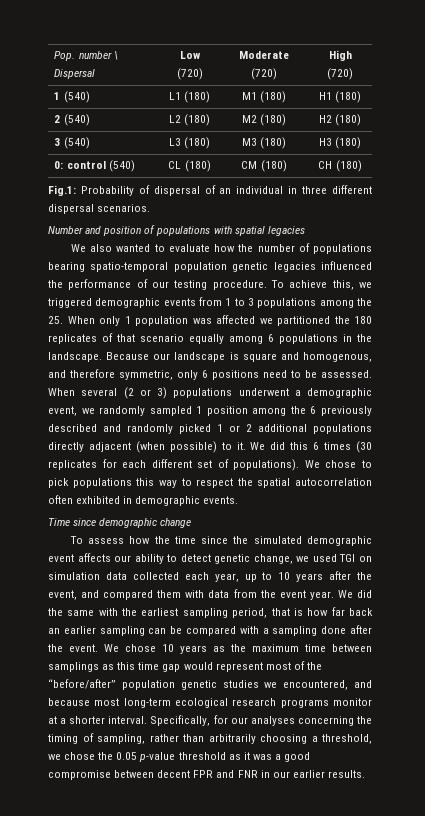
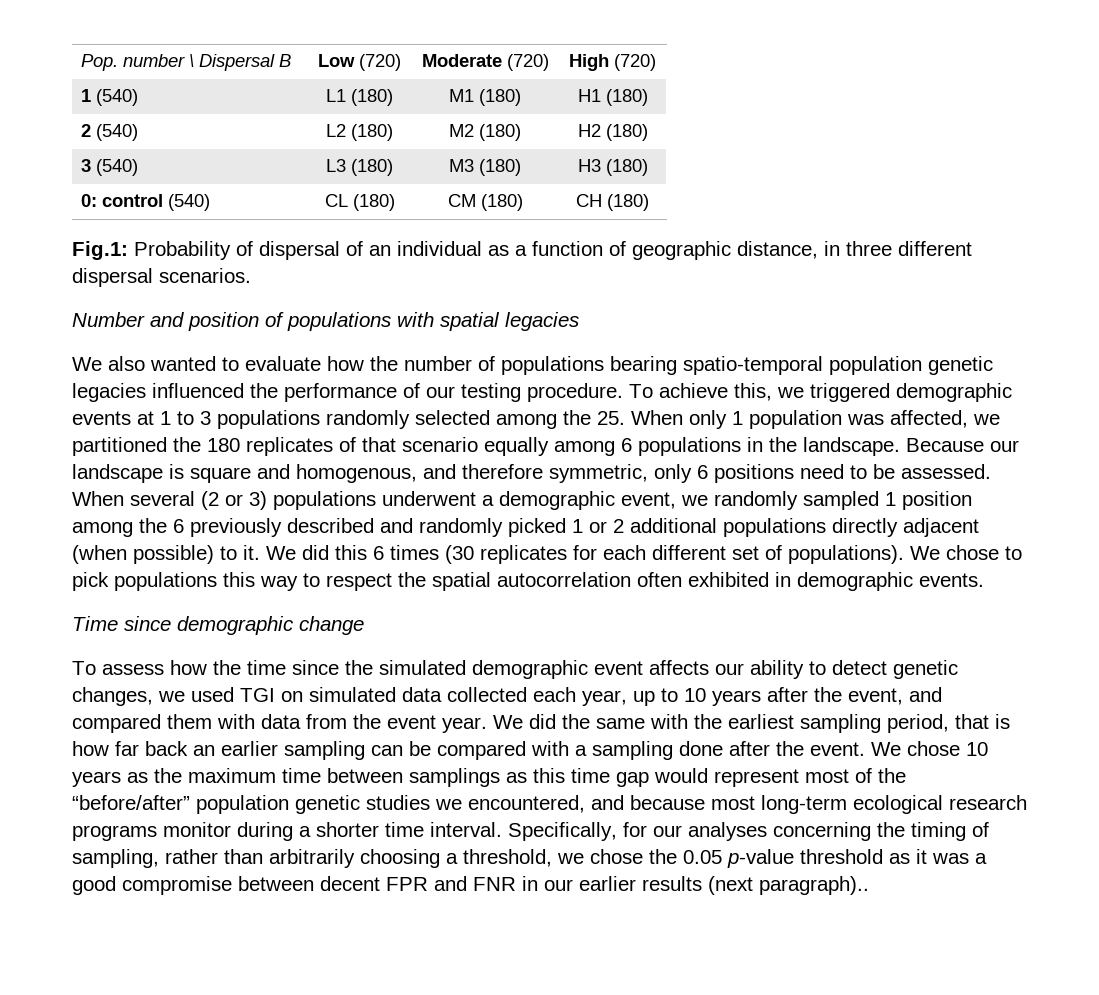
- Pop. number \ Dispersal | Low (720) | Moderate (720) | High (720)
+ Pop. number \ Dispersal B | Low (720) | Moderate (720) | High (720)
- Fig.1: Probability of dispersal of an individual in three different dispersal scenarios.
+ Fig.1: Probability of dispersal of an individual as a function of geographic distance, in three different dispersal scenarios.
- To achieve this, we triggered demographic events from 1 to 3 populations among the 25. When only 1 population was affected we partitioned the 180 replicates of that scenario equally among 6 populations in the landscape.
+ To achieve this, we triggered demographic events at 1 to 3 populations randomly selected among the 25. When only 1 population was affected, we partitioned the 180 replicates of that scenario equally among 6 populations in the landscape.
- To assess how the time since the simulated demographic event affects our ability to detect genetic change, we used TGI on simulation data collected each year, up to 10 years after the event, and compared them with data from the event year.
+ To assess how the time since the simulated demographic event affects our ability to detect genetic changes, we used TGI on simulated data collected each year, up to 10 years after the event, and compared them with data from the event year.
- We chose 10 years as the maximum time between samplings as this time gap would represent most of the “before/after” population genetic studies we encountered, and because most long-term ecological research programs monitor at a shorter interval.
+ We chose 10 years as the maximum time between samplings as this time gap would represent most of the “before/after” population genetic studies we encountered, and because most long-term ecological research programs monitor during a shorter time interval.
- Specifically, for our analyses concerning the timing of sampling, rather than arbitrarily choosing a threshold, we chose the 0.05 p-value threshold as it was a good compromise between decent FPR and FNR in our earlier results.
+ Specifically, for our analyses concerning the timing of sampling, rather than arbitrarily choosing a threshold, we chose the 0.05 p-value threshold as it was a good compromise between decent FPR and FNR in our earlier results (next paragraph)..

